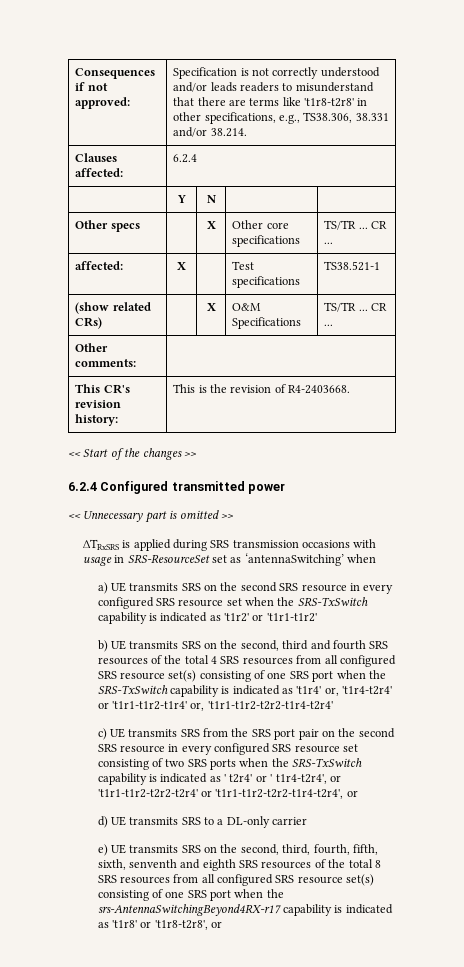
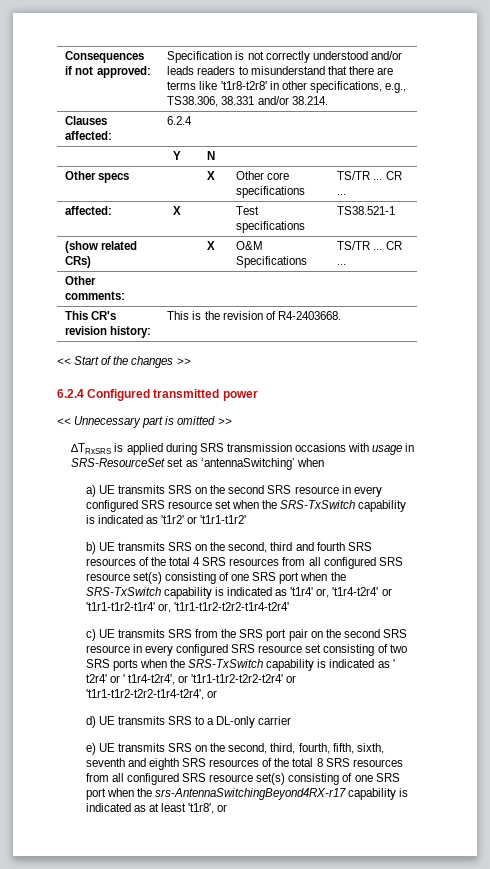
- e) UE transmits SRS on the second, third, fourth, fifth, sixth, senventh and eighth SRS resources of the total 8 SRS resources from all configured SRS resource set(s) consisting of one SRS port when the srs-AntennaSwitchingBeyond4RX-r17 capability is indicated as 't1r8' or 't1r8-t2r8', or
+ e) UE transmits SRS on the second, third, fourth, fifth, sixth, seventh and eighth SRS resources of the total 8 SRS resources from all configured SRS resource set(s) consisting of one SRS port when the srs-AntennaSwitchingBeyond4RX-r17 capability is indicated as at least 't1r8', or

